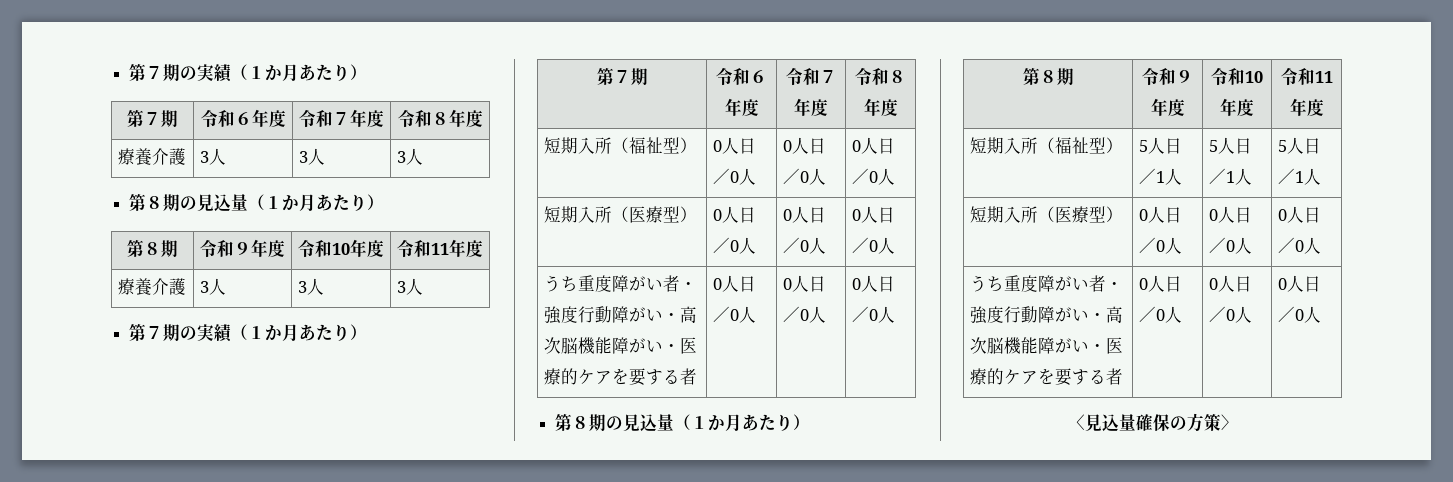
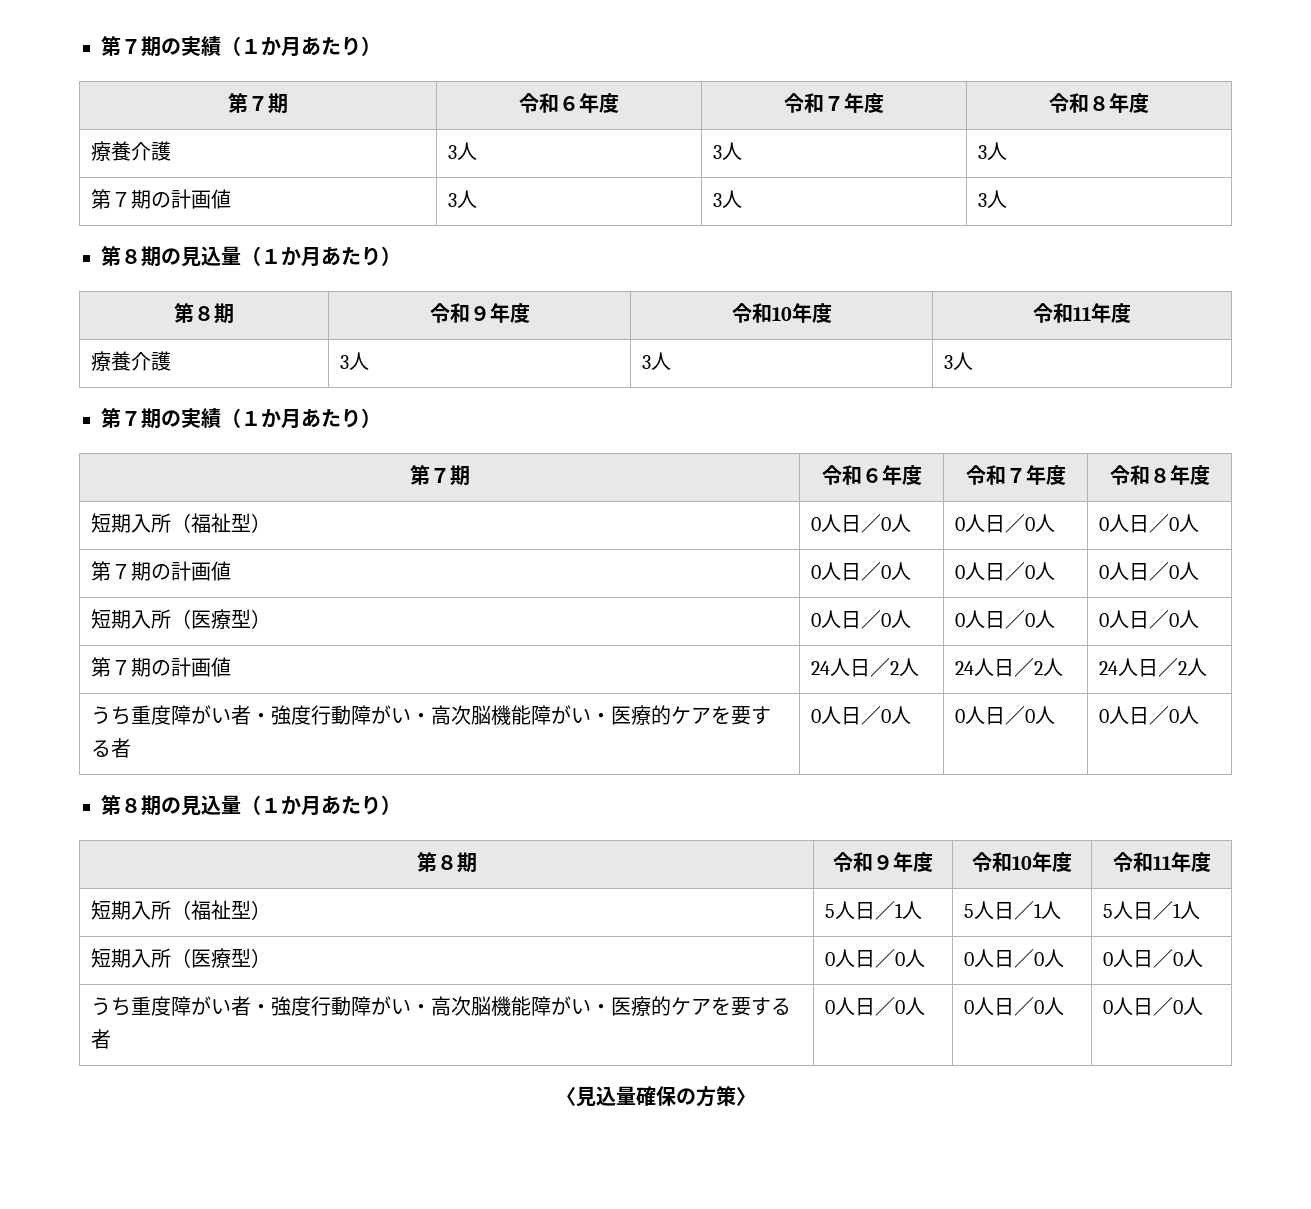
+ 第７期の計画値 | 3人 | 3人 | 3人
+ 第７期の計画値 | 0人日／0人 | 0人日／0人 | 0人日／0人
+ 第７期の計画値 | 24人日／2人 | 24人日／2人 | 24人日／2人

